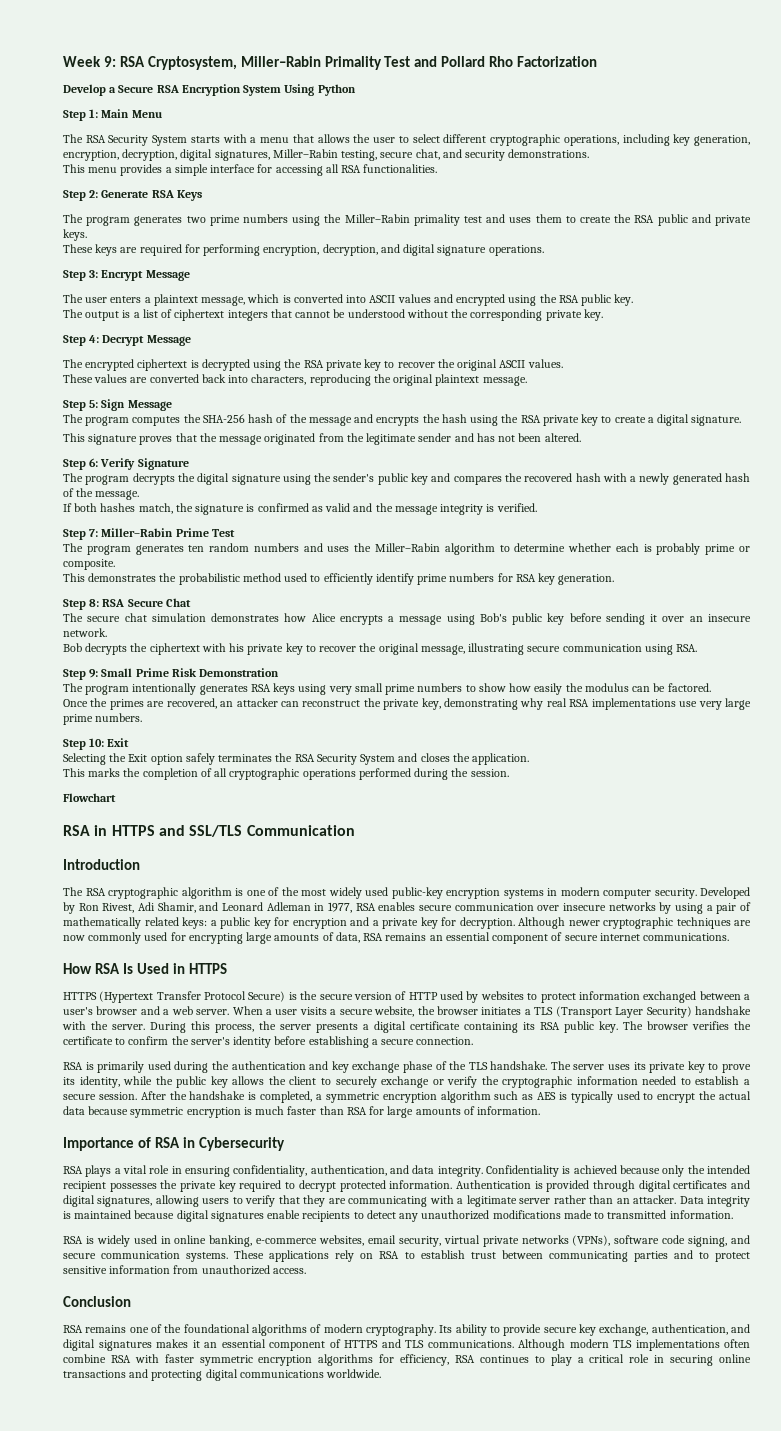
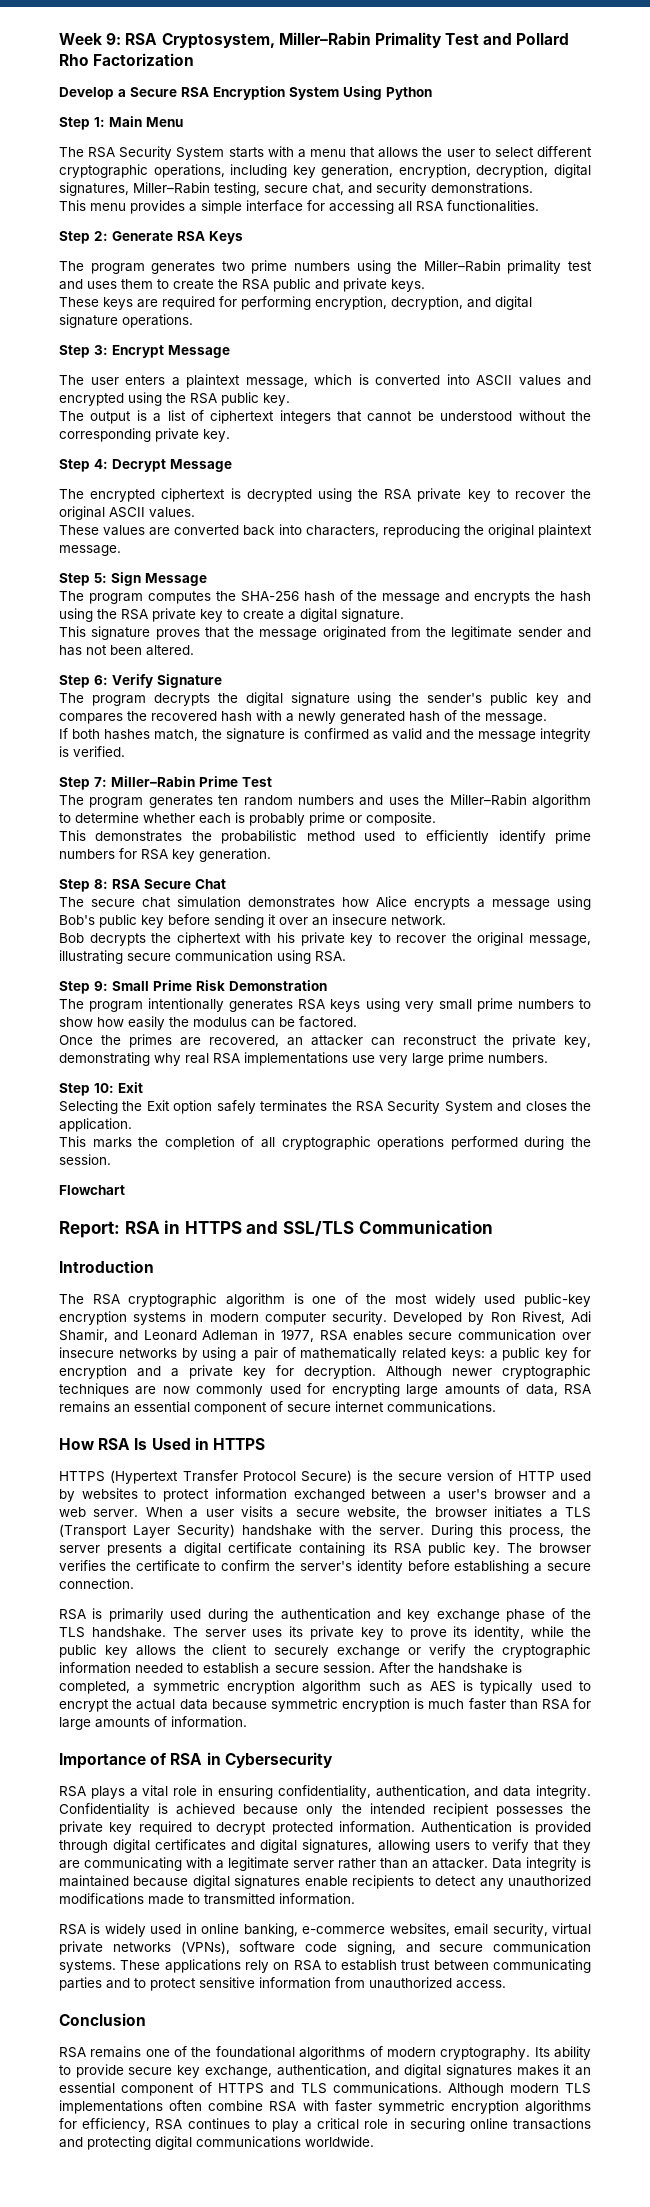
- RSA in HTTPS and SSL/TLS Communication
+ Report: RSA in HTTPS and SSL/TLS Communication

